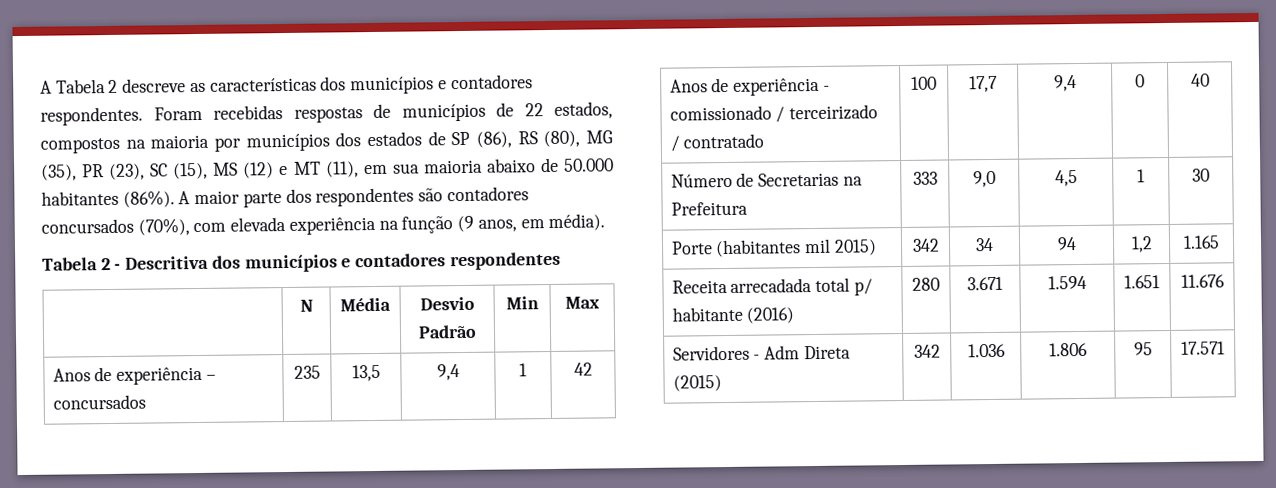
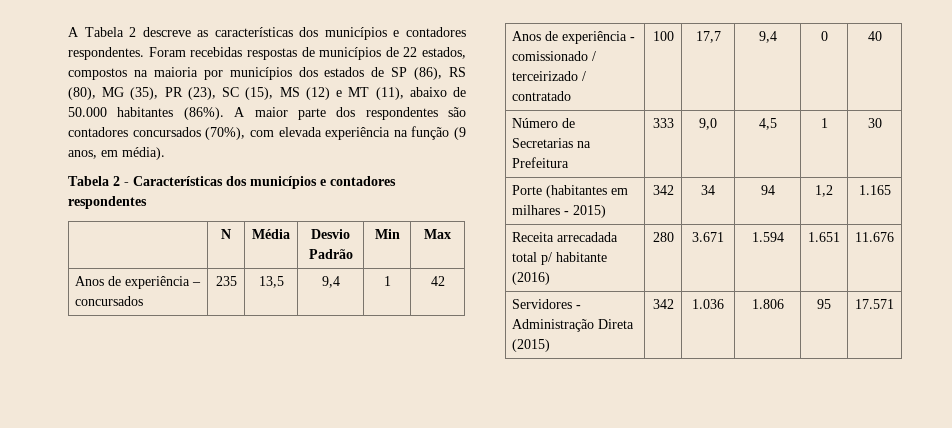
- Foram recebidas respostas de municípios de 22 estados, compostos na maioria por municípios dos estados de SP (86), RS (80), MG (35), PR (23), SC (15), MS (12) e MT (11), em sua maioria abaixo de 50.000 habitantes (86%).
+ Foram recebidas respostas de municípios de 22 estados, compostos na maioria por municípios dos estados de SP (86), RS (80), MG (35), PR (23), SC (15), MS (12) e MT (11), abaixo de 50.000 habitantes (86%).
- Tabela 2 - Descritiva dos municípios e contadores respondentes
+ Tabela 2 - Características dos municípios e contadores respondentes
- Porte (habitantes mil 2015) | 342 | 34 | 94 | 1,2 | 1.165
+ Porte (habitantes em milhares - 2015) | 342 | 34 | 94 | 1,2 | 1.165
- Servidores - Adm Direta (2015) | 342 | 1.036 | 1.806 | 95 | 17.571
+ Servidores - Administração Direta (2015) | 342 | 1.036 | 1.806 | 95 | 17.571

